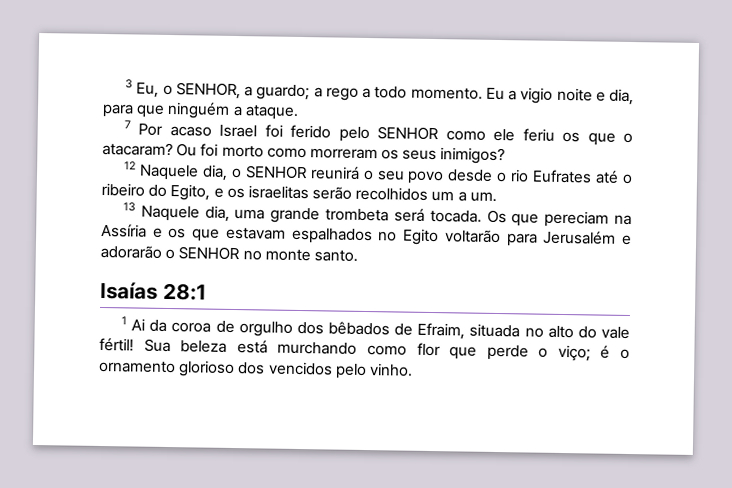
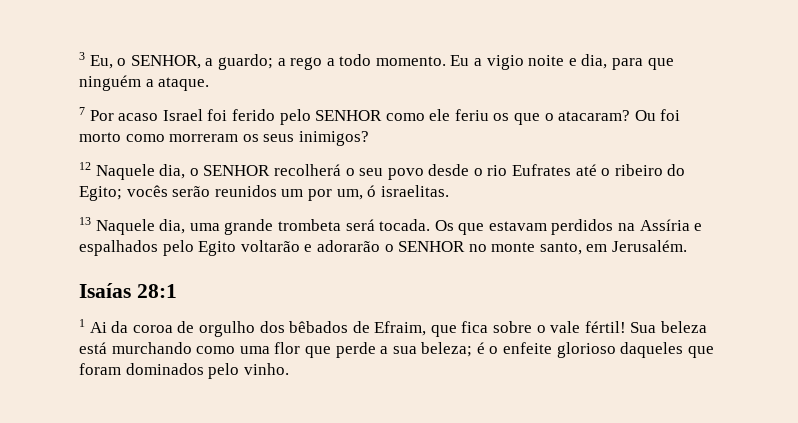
- 12 Naquele dia, o SENHOR reunirá o seu povo desde o rio Eufrates até o ribeiro do Egito, e os israelitas serão recolhidos um a um.
+ 12 Naquele dia, o SENHOR recolherá o seu povo desde o rio Eufrates até o ribeiro do Egito; vocês serão reunidos um por um, ó israelitas.
- Os que pereciam na Assíria e os que estavam espalhados no Egito voltarão para Jerusalém e adorarão o SENHOR no monte santo.
+ Os que estavam perdidos na Assíria e espalhados pelo Egito voltarão e adorarão o SENHOR no monte santo, em Jerusalém.
- 1 Ai da coroa de orgulho dos bêbados de Efraim, situada no alto do vale fértil!
+ 1 Ai da coroa de orgulho dos bêbados de Efraim, que fica sobre o vale fértil!
- Sua beleza está murchando como flor que perde o viço; é o ornamento glorioso dos vencidos pelo vinho.
+ Sua beleza está murchando como uma flor que perde a sua beleza; é o enfeite glorioso daqueles que foram dominados pelo vinho.

